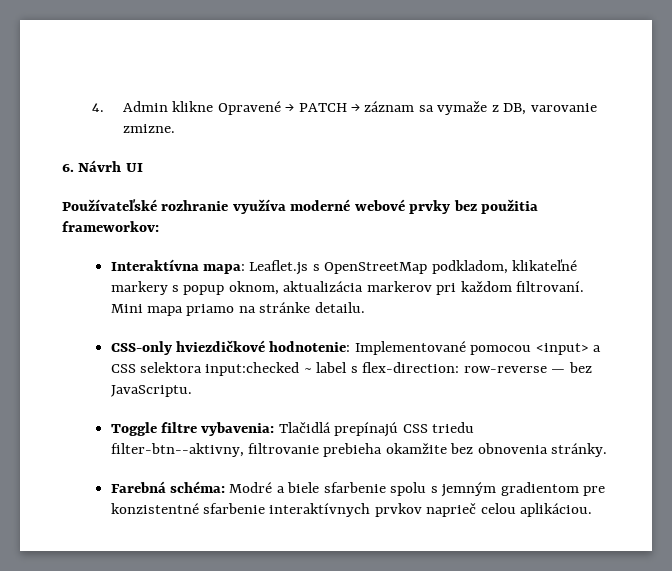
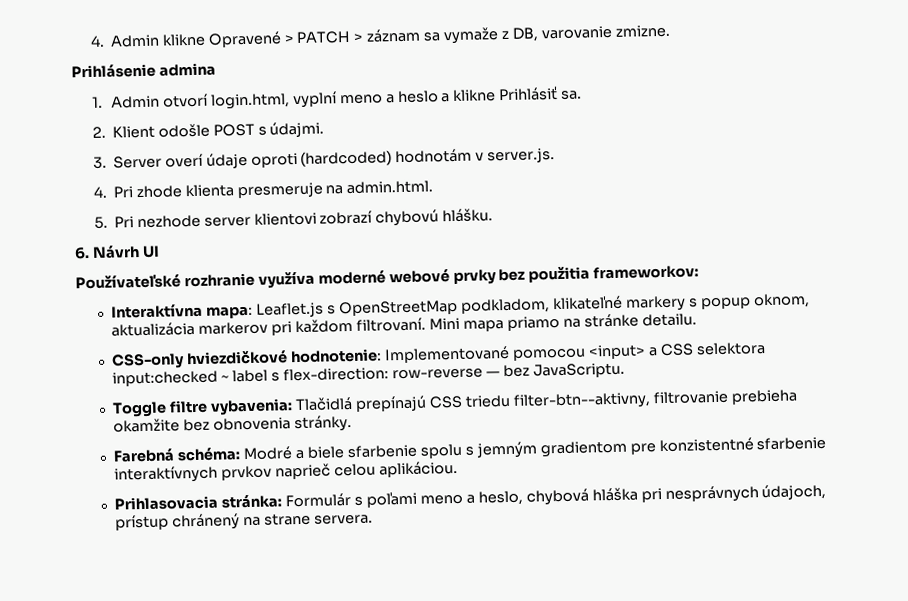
- 4. Admin klikne Opravené → PATCH → záznam sa vymaže z DB, varovanie zmizne.
+ 4. Admin klikne Opravené > PATCH > záznam sa vymaže z DB, varovanie zmizne.
+ Prihlásenie admina
+ 1. Admin otvorí login.html, vyplní meno a heslo a klikne Prihlásiť sa.
+ 2. Klient odošle POST s údajmi.
+ 3. Server overí údaje oproti (hardcoded) hodnotám v server.js.
+ 4. Pri zhode klienta presmeruje na admin.html.
+ 5. Pri nezhode server klientovi zobrazí chybovú hlášku.
+ Prihlasovacia stránka: Formulár s poľami meno a heslo, chybová hláška pri nesprávnych údajoch, prístup chránený na strane servera.

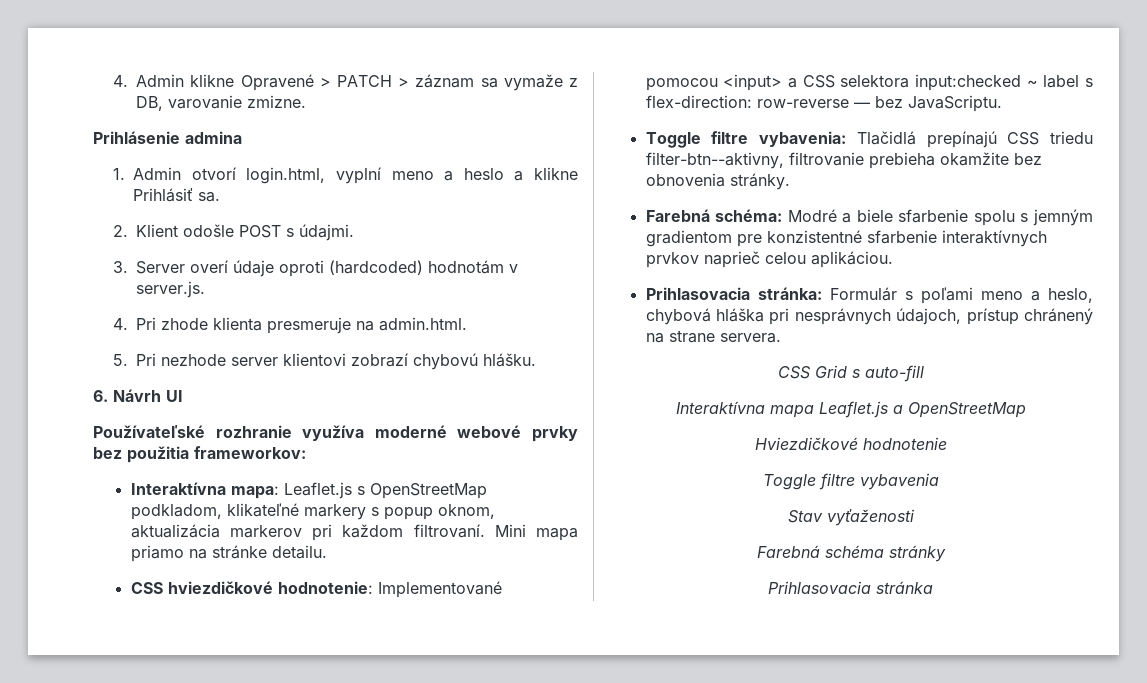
- CSS-only hviezdičkové hodnotenie: Implementované pomocou <input> a CSS selektora input:checked ~ label s flex-direction: row-reverse — bez JavaScriptu.
+ CSS hviezdičkové hodnotenie: Implementované pomocou <input> a CSS selektora input:checked ~ label s flex-direction: row-reverse — bez JavaScriptu.
+ CSS Grid s auto-fill
+ Interaktívna mapa Leaflet.js a OpenStreetMap
+ Hviezdičkové hodnotenie
+ Toggle filtre vybavenia
+ Stav vyťaženosti
+ Farebná schéma stránky
+ Prihlasovacia stránka

